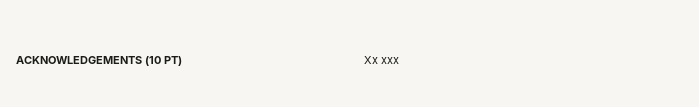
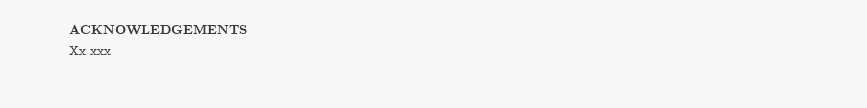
- ACKNOWLEDGEMENTS (10 PT)
+ ACKNOWLEDGEMENTS

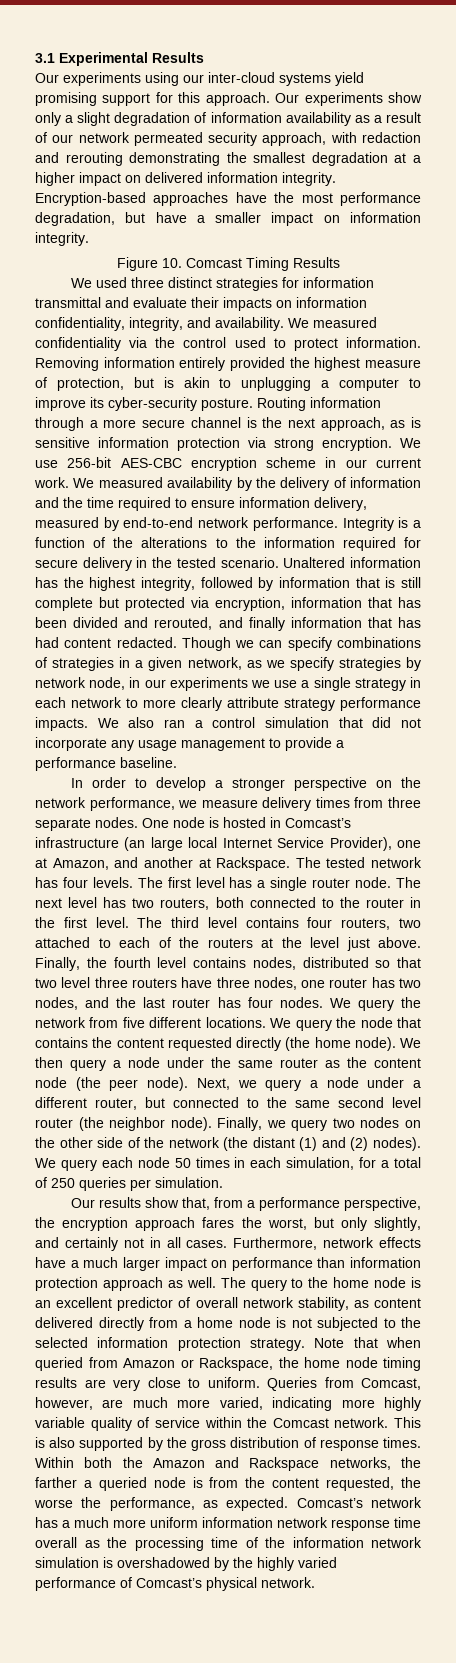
- ACKNOWLEDGEMENTS
- Xx xxx
+ 3.1 Experimental Results
+ Our experiments using our inter-cloud systems yield promising support for this approach. Our experiments show only a slight degradation of information availability as a result of our network permeated security approach, with redaction and rerouting demonstrating the smallest degradation at a higher impact on delivered information integrity. Encryption-based approaches have the most performance degradation, but have a smaller impact on information integrity.
+ Figure 10. Comcast Timing Results
+ We used three distinct strategies for information transmittal and evaluate their impacts on information confidentiality, integrity, and availability. We measured confidentiality via the control used to protect information. Removing information entirely provided the highest measure of protection, but is akin to unplugging a computer to improve its cyber-security posture. Routing information through a more secure channel is the next approach, as is sensitive information protection via strong encryption. We use 256-bit AES-CBC encryption scheme in our current work. We measured availability by the delivery of information and the time required to ensure information delivery, measured by end-to-end network performance. Integrity is a function of the alterations to the information required for secure delivery in the tested scenario. Unaltered information has the highest integrity, followed by information that is still complete but protected via encryption, information that has been divided and rerouted, and finally information that has had content redacted. Though we can specify combinations of strategies in a given network, as we specify strategies by network node, in our experiments we use a single strategy in each network to more clearly attribute strategy performance impacts. We also ran a control simulation that did not incorporate any usage management to provide a performance baseline.
+ In order to develop a stronger perspective on the network performance, we measure delivery times from three separate nodes. One node is hosted in Comcast’s infrastructure (an large local Internet Service Provider), one at Amazon, and another at Rackspace. The tested network has four levels. The first level has a single router node. The next level has two routers, both connected to the router in the first level. The third level contains four routers, two attached to each of the routers at the level just above. Finally, the fourth level contains nodes, distributed so that two level three routers have three nodes, one router has two nodes, and the last router has four nodes. We query the network from five different locations. We query the node that contains the content requested directly (the home node). We then query a node under the same router as the content node (the peer node). Next, we query a node under a different router, but connected to the same second level router (the neighbor node). Finally, we query two nodes on the other side of the network (the distant (1) and (2) nodes). We query each node 50 times in each simulation, for a total of 250 queries per simulation.
+ Our results show that, from a performance perspective, the encryption approach fares the worst, but only slightly, and certainly not in all cases. Furthermore, network effects have a much larger impact on performance than information protection approach as well. The query to the home node is an excellent predictor of overall network stability, as content delivered directly from a home node is not subjected to the selected information protection strategy. Note that when queried from Amazon or Rackspace, the home node timing results are very close to uniform. Queries from Comcast, however, are much more varied, indicating more highly variable quality of service within the Comcast network. This is also supported by the gross distribution of response times. Within both the Amazon and Rackspace networks, the farther a queried node is from the content requested, the worse the performance, as expected. Comcast’s network has a much more uniform information network response time overall as the processing time of the information network simulation is overshadowed by the highly varied performance of Comcast’s physical network.

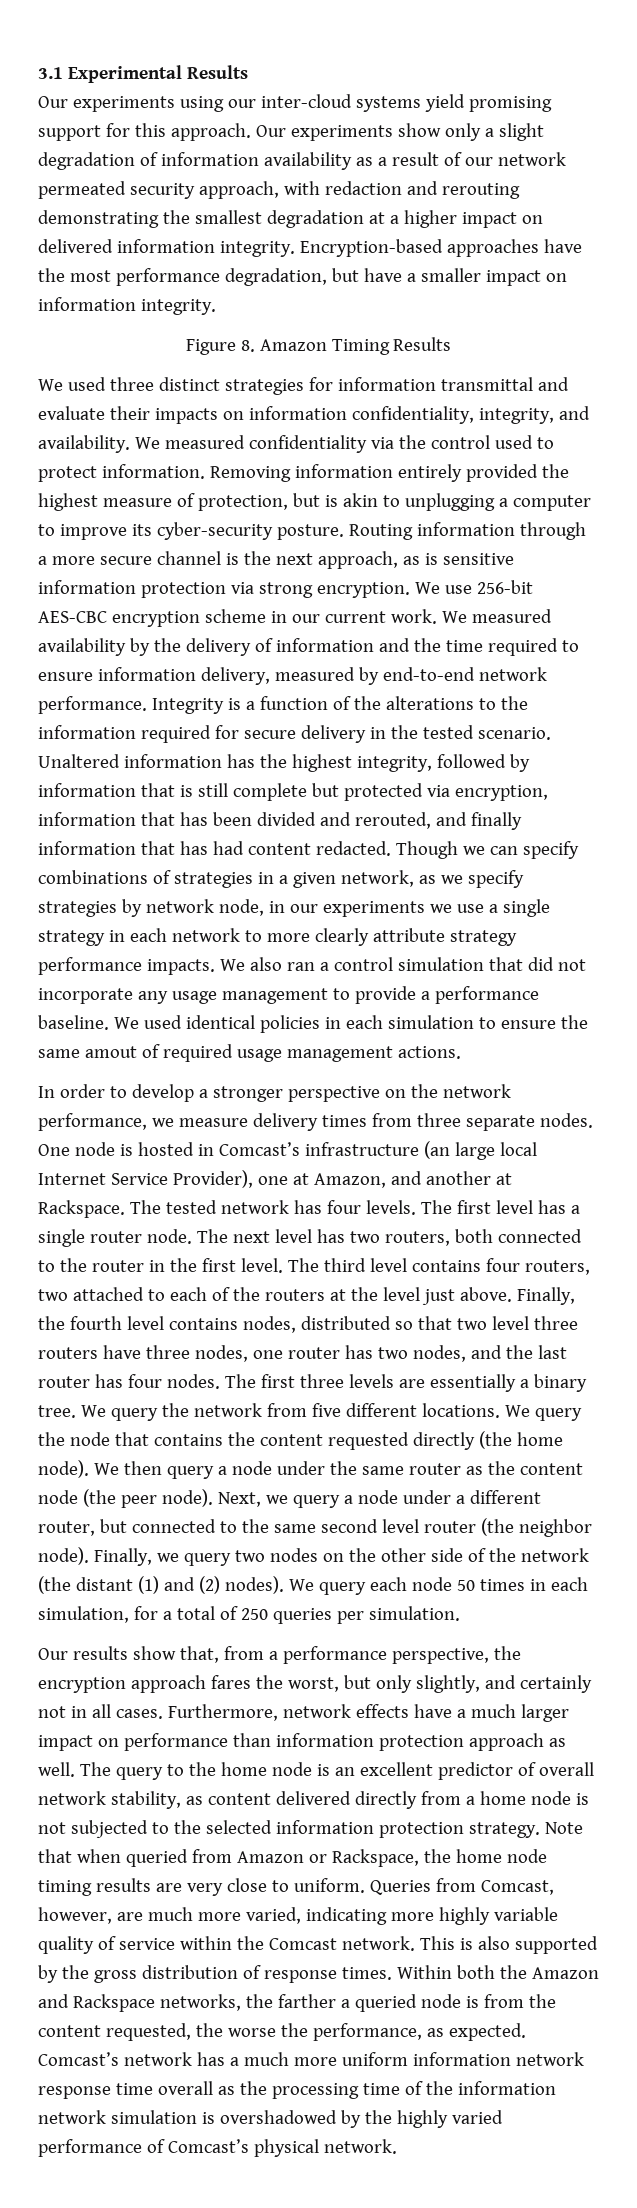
- Figure 10. Comcast Timing Results
+ Figure 8. Amazon Timing Results
+ We used identical policies in each simulation to ensure the same amout of required usage management actions.
+ The first three levels are essentially a binary tree.

